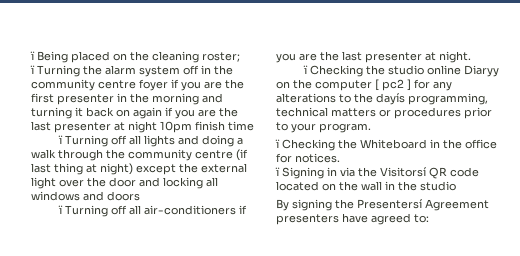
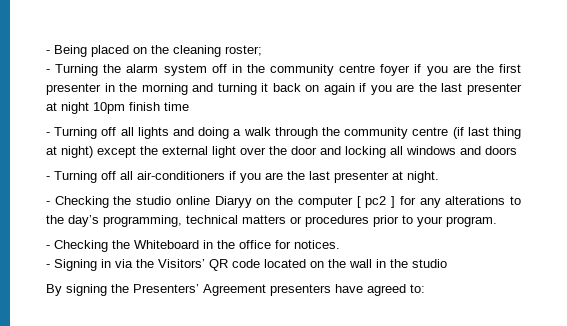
- ï Being placed on the cleaning roster;
+ - Being placed on the cleaning roster;
- ï Turning the alarm system off in the community centre foyer if you are the first presenter in the morning and turning it back on again if you are the last presenter at night 10pm finish time
+ - Turning the alarm system off in the community centre foyer if you are the first presenter in the morning and turning it back on again if you are the last presenter at night 10pm finish time
- ï Turning off all lights and doing a walk through the community centre (if last thing at night) except the external light over the door and locking all windows and doors
+ - Turning off all lights and doing a walk through the community centre (if last thing at night) except the external light over the door and locking all windows and doors
- ï Turning off all air-conditioners if you are the last presenter at night.
+ - Turning off all air-conditioners if you are the last presenter at night.
- ï Checking the studio online Diaryy on the computer [ pc2 ] for any alterations to the dayís programming, technical matters or procedures prior to your program.
+ - Checking the studio online Diaryy on the computer [ pc2 ] for any alterations to the day’s programming, technical matters or procedures prior to your program.
- ï Checking the Whiteboard in the office for notices.
+ - Checking the Whiteboard in the office for notices.
- ï Signing in via the Visitorsí QR code located on the wall in the studio
+ - Signing in via the Visitors’ QR code located on the wall in the studio
- By signing the Presentersí Agreement presenters have agreed to:
+ By signing the Presenters’ Agreement presenters have agreed to:

